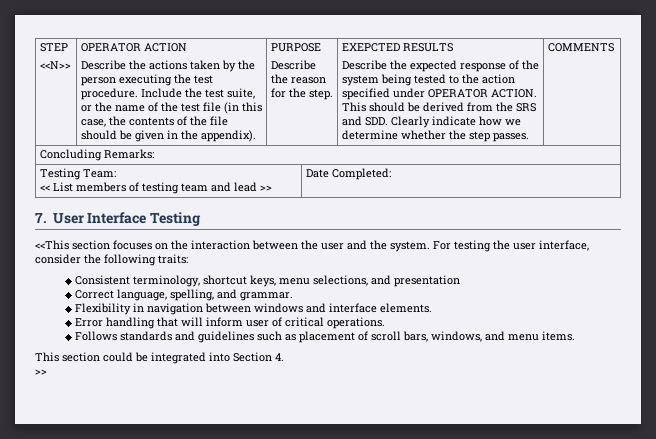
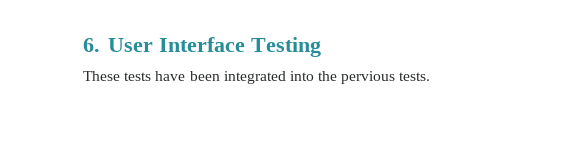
- STEP
- <<N>> | OPERATOR ACTION
- Describe the actions taken by the person executing the test procedure. Include the test suite, or the name of the test file (in this case, the contents of the file should be given in the appendix). | PURPOSE
- Describe the reason for the step. | EXEPCTED RESULTS
- Describe the expected response of the system being tested to the action specified under OPERATOR ACTION. This should be derived from the SRS and SDD. Clearly indicate how we determine whether the step passes. | COMMENTS
- Concluding Remarks:
- Testing Team:
- << List members of testing team and lead >> | Date Completed:
- 7. User Interface Testing
- <<This section focuses on the interaction between the user and the system. For testing the user interface, consider the following traits:
- Consistent terminology, shortcut keys, menu selections, and presentation
- Correct language, spelling, and grammar.
- Flexibility in navigation between windows and interface elements.
- Error handling that will inform user of critical operations.
- Follows standards and guidelines such as placement of scroll bars, windows, and menu items.
- This section could be integrated into Section 4.
- >>
+ 6. User Interface Testing
+ These tests have been integrated into the pervious tests.

